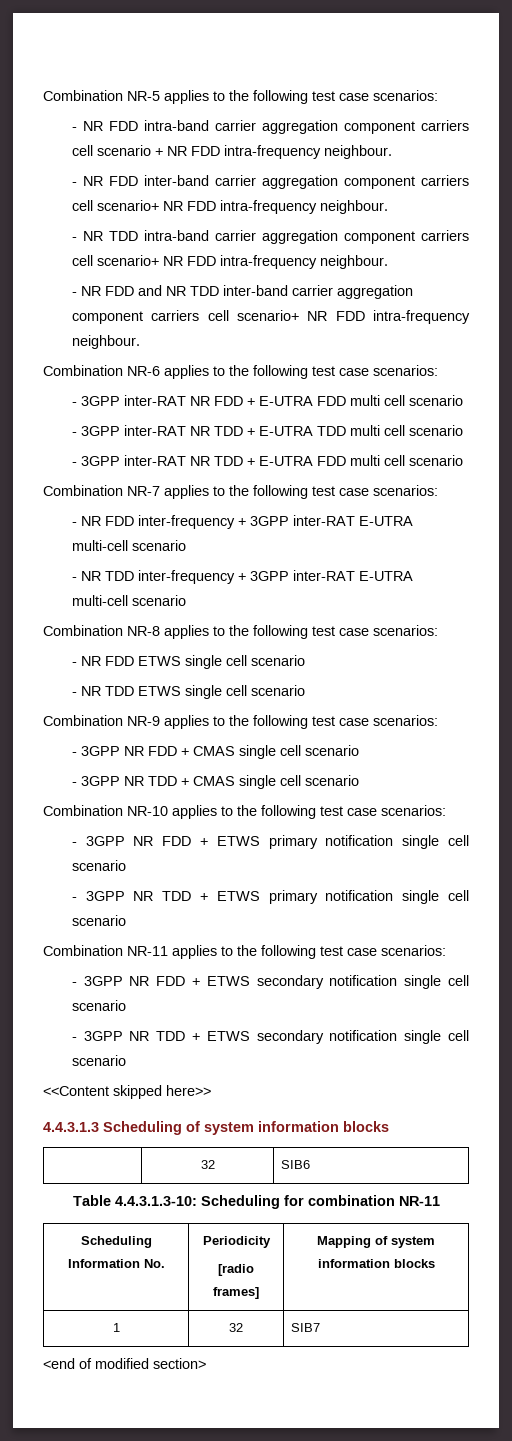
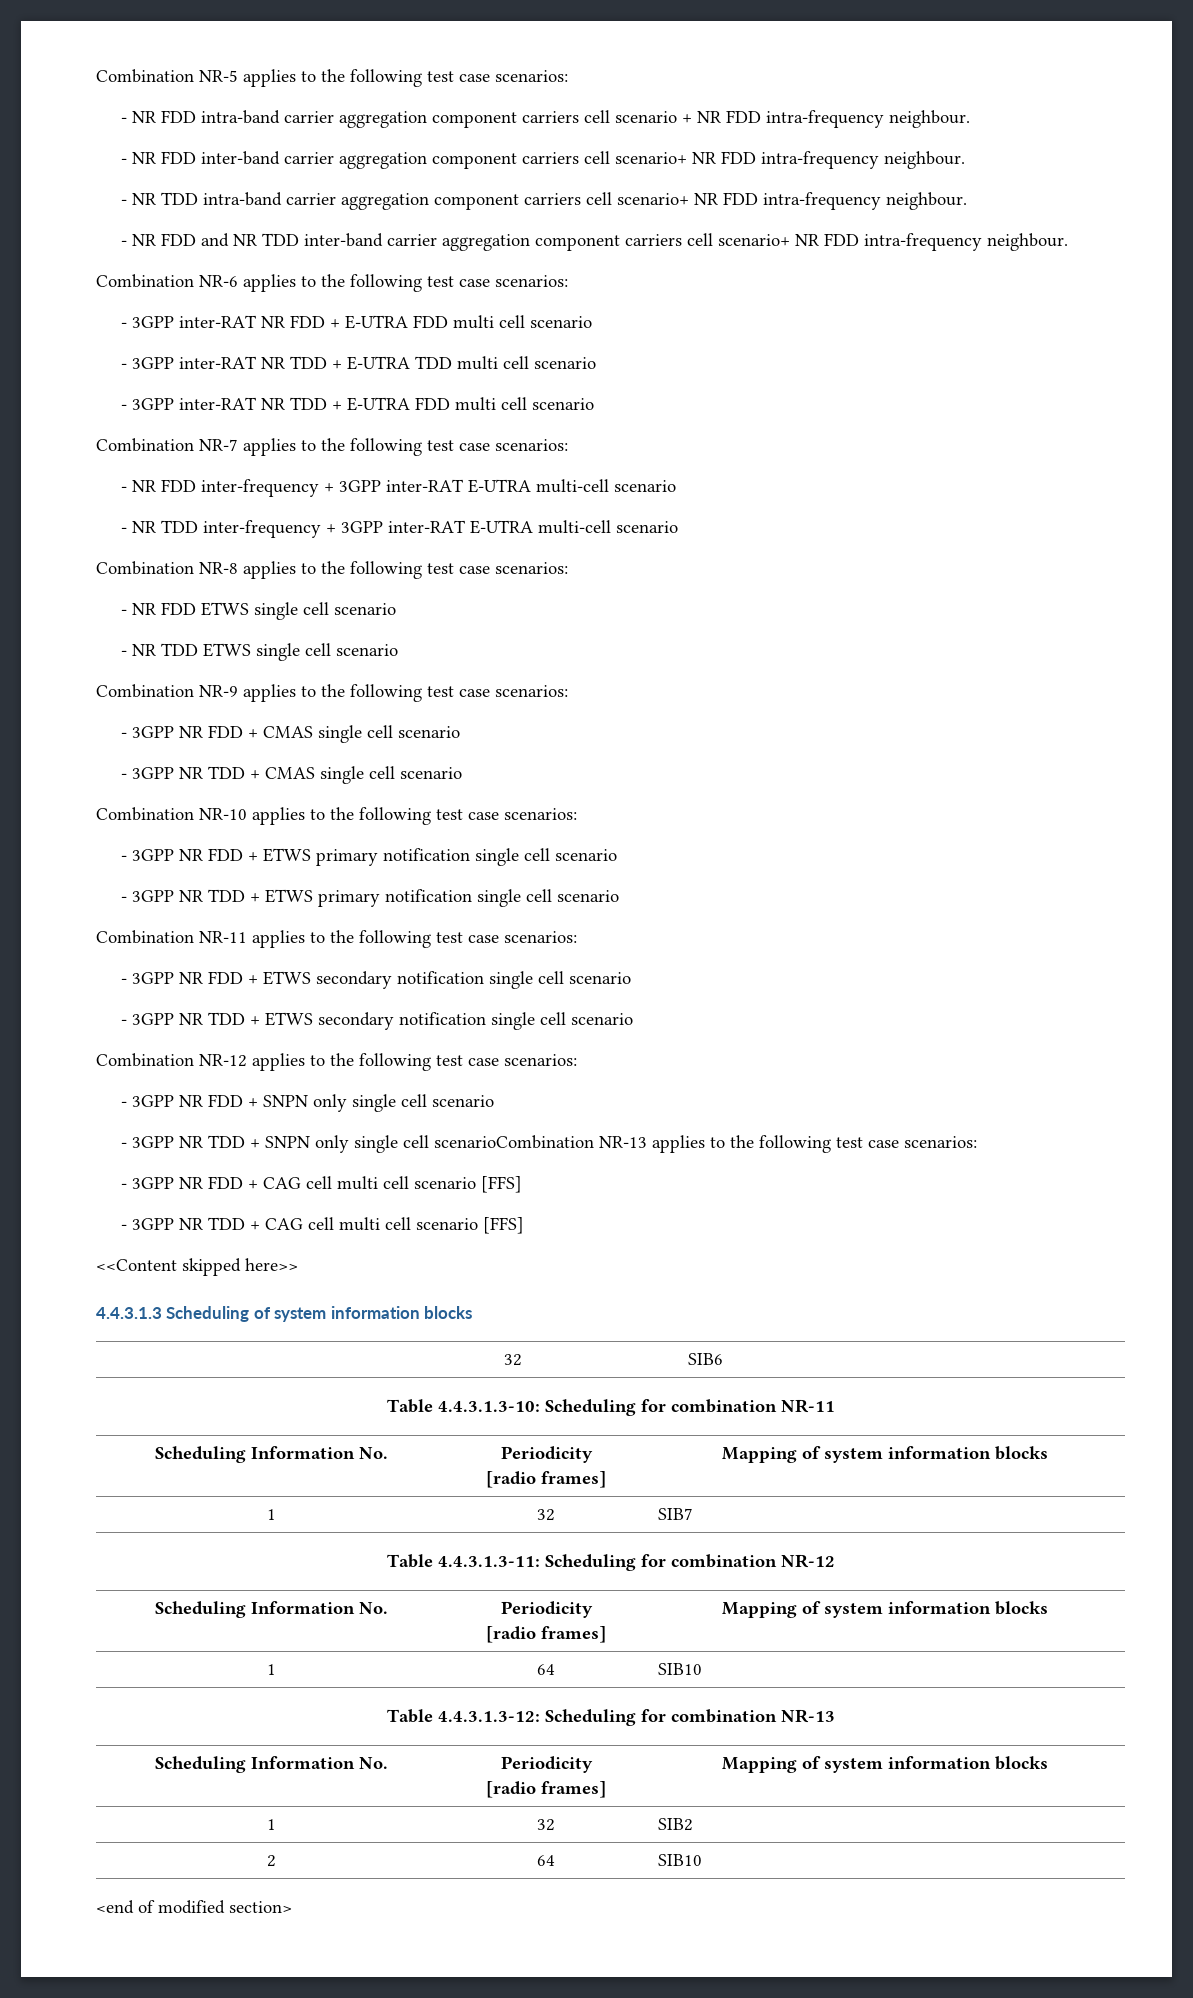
+ Combination NR-12 applies to the following test case scenarios:
+ - 3GPP NR FDD + SNPN only single cell scenario
+ - 3GPP NR TDD + SNPN only single cell scenarioCombination NR-13 applies to the following test case scenarios:
+ - 3GPP NR FDD + CAG cell multi cell scenario [FFS]
+ - 3GPP NR TDD + CAG cell multi cell scenario [FFS]
+ Table 4.4.3.1.3-11: Scheduling for combination NR-12
+ Scheduling Information No. | Periodicity
+ [radio frames] | Mapping of system information blocks
+ 1 | 64 | SIB10
+ Table 4.4.3.1.3-12: Scheduling for combination NR-13
+ Scheduling Information No. | Periodicity
+ [radio frames] | Mapping of system information blocks
+ 1 | 32 | SIB2
+ 2 | 64 | SIB10

